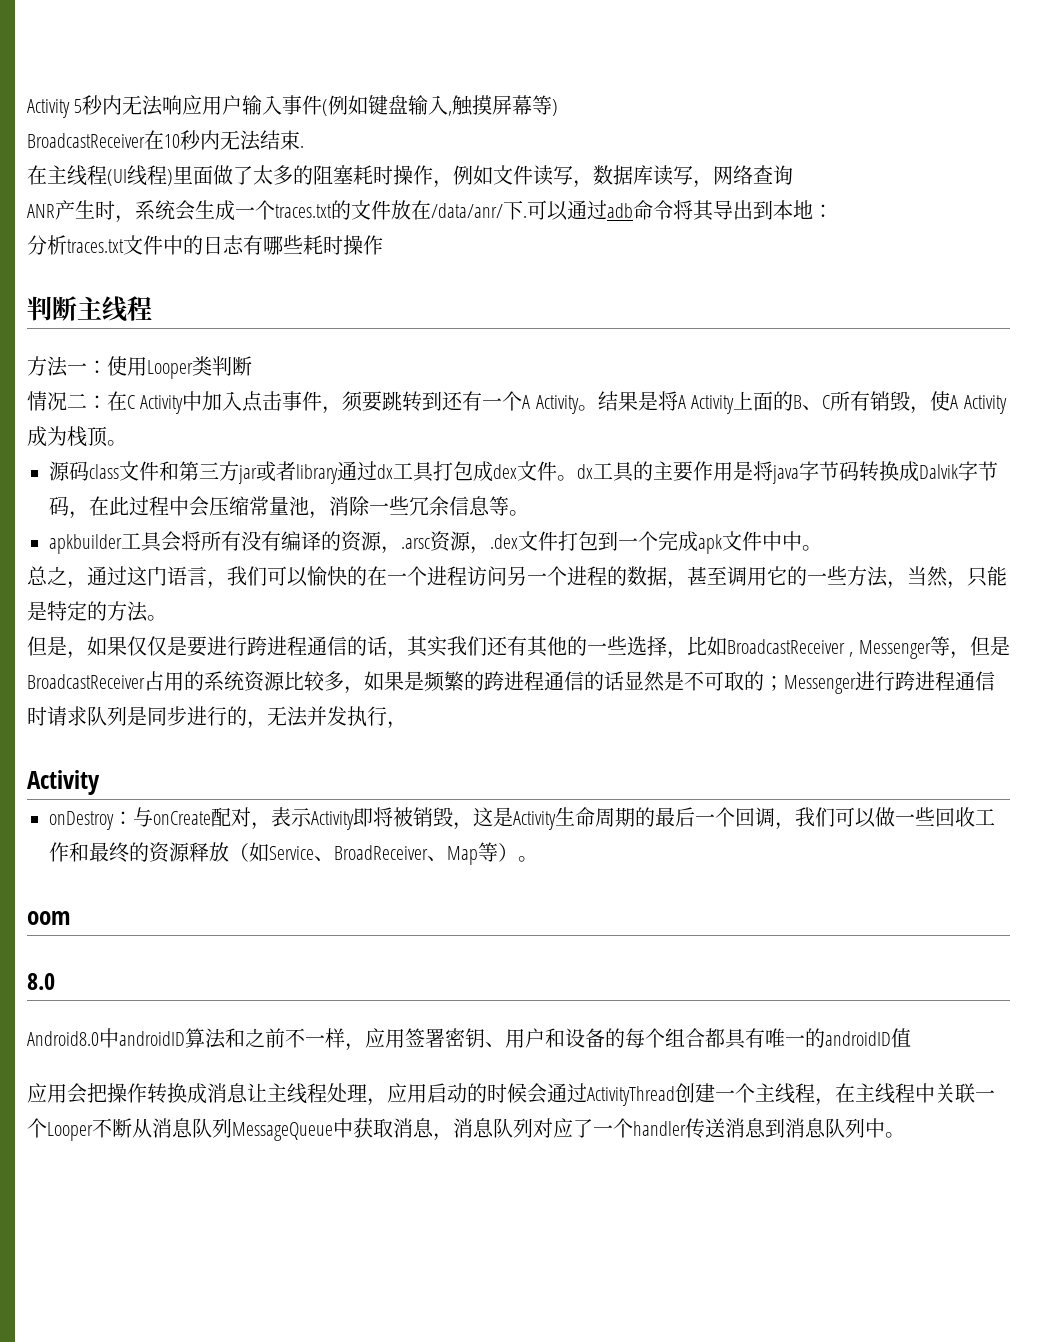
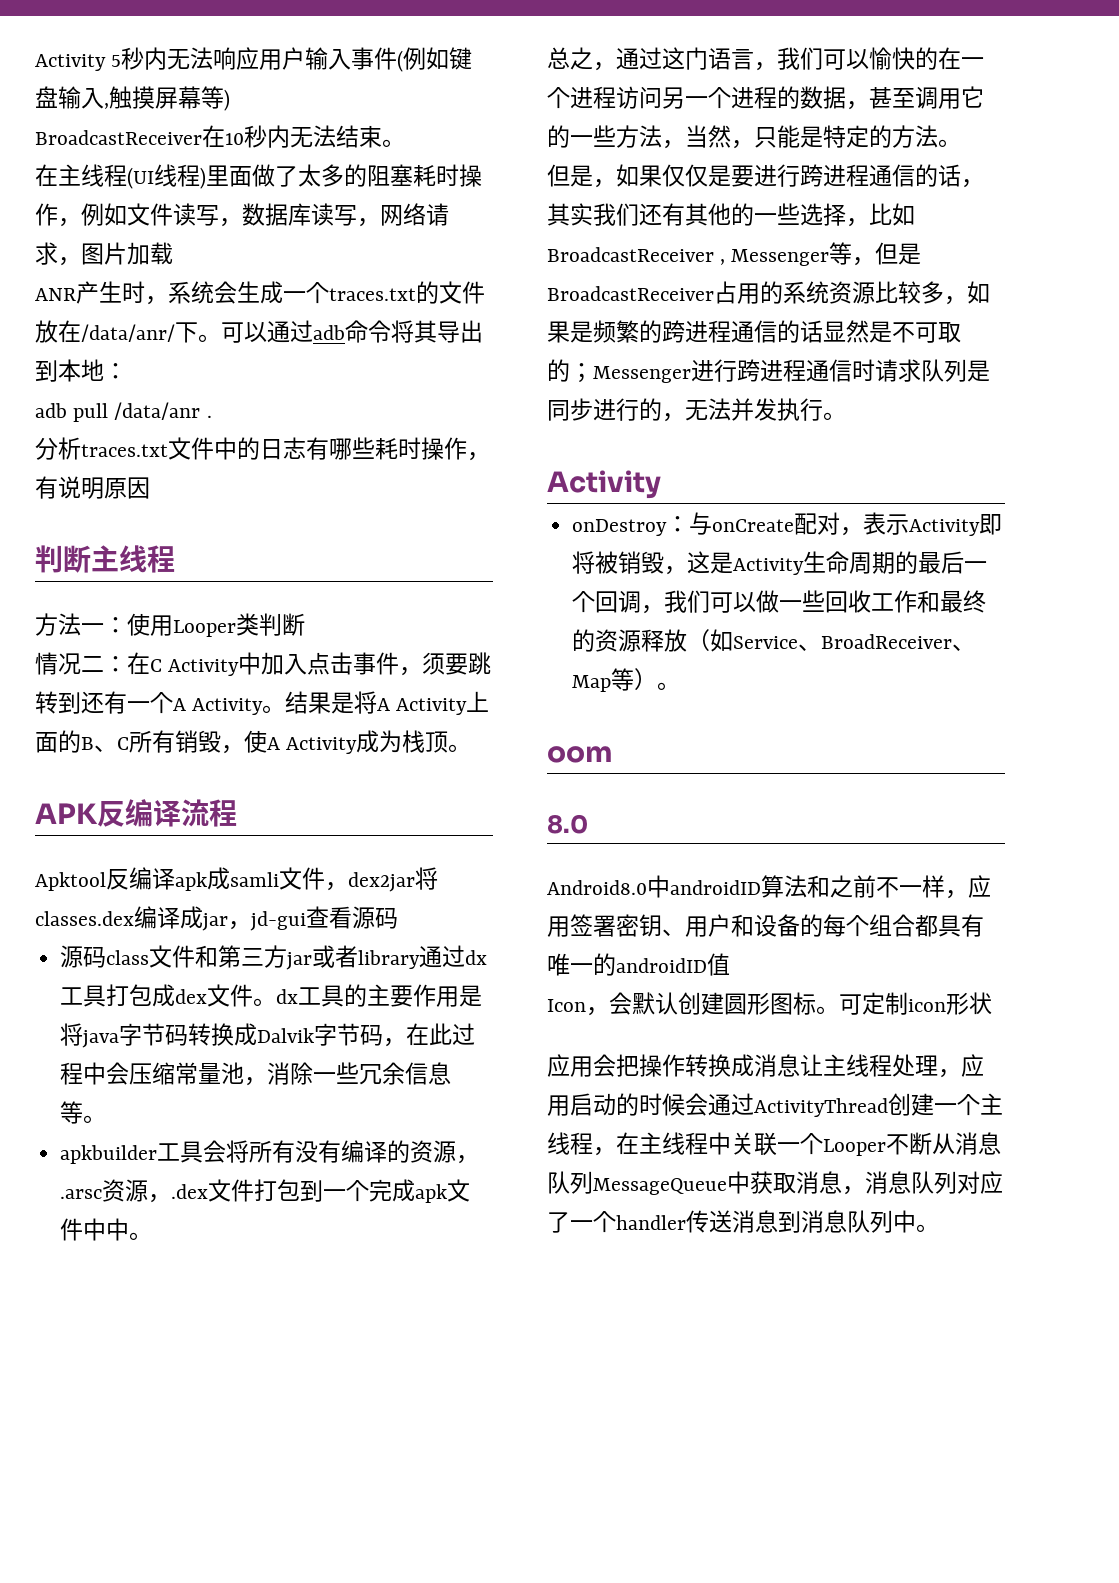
- BroadcastReceiver在10秒内无法结束.
+ BroadcastReceiver在10秒内无法结束。
- 在主线程(UI线程)里面做了太多的阻塞耗时操作，例如文件读写，数据库读写，网络查询
+ 在主线程(UI线程)里面做了太多的阻塞耗时操作，例如文件读写，数据库读写，网络请求，图片加载
- ANR产生时，系统会生成一个traces.txt的文件放在/data/anr/下.
+ ANR产生时，系统会生成一个traces.txt的文件放在/data/anr/下。
+ adb pull /data/anr .
- 分析traces.txt文件中的日志有哪些耗时操作
+ 分析traces.txt文件中的日志有哪些耗时操作，有说明原因
+ APK反编译流程
+ Apktool反编译apk成samli文件，dex2jar将classes.dex编译成jar，jd-gui查看源码
- 但是，如果仅仅是要进行跨进程通信的话，其实我们还有其他的一些选择，比如BroadcastReceiver , Messenger等，但是BroadcastReceiver占用的系统资源比较多，如果是频繁的跨进程通信的话显然是不可取的；Messenger进行跨进程通信时请求队列是同步进行的，无法并发执行，
+ 但是，如果仅仅是要进行跨进程通信的话，其实我们还有其他的一些选择，比如BroadcastReceiver , Messenger等，但是BroadcastReceiver占用的系统资源比较多，如果是频繁的跨进程通信的话显然是不可取的；Messenger进行跨进程通信时请求队列是同步进行的，无法并发执行。
+ Icon，会默认创建圆形图标。可定制icon形状

